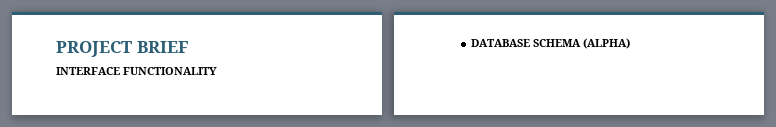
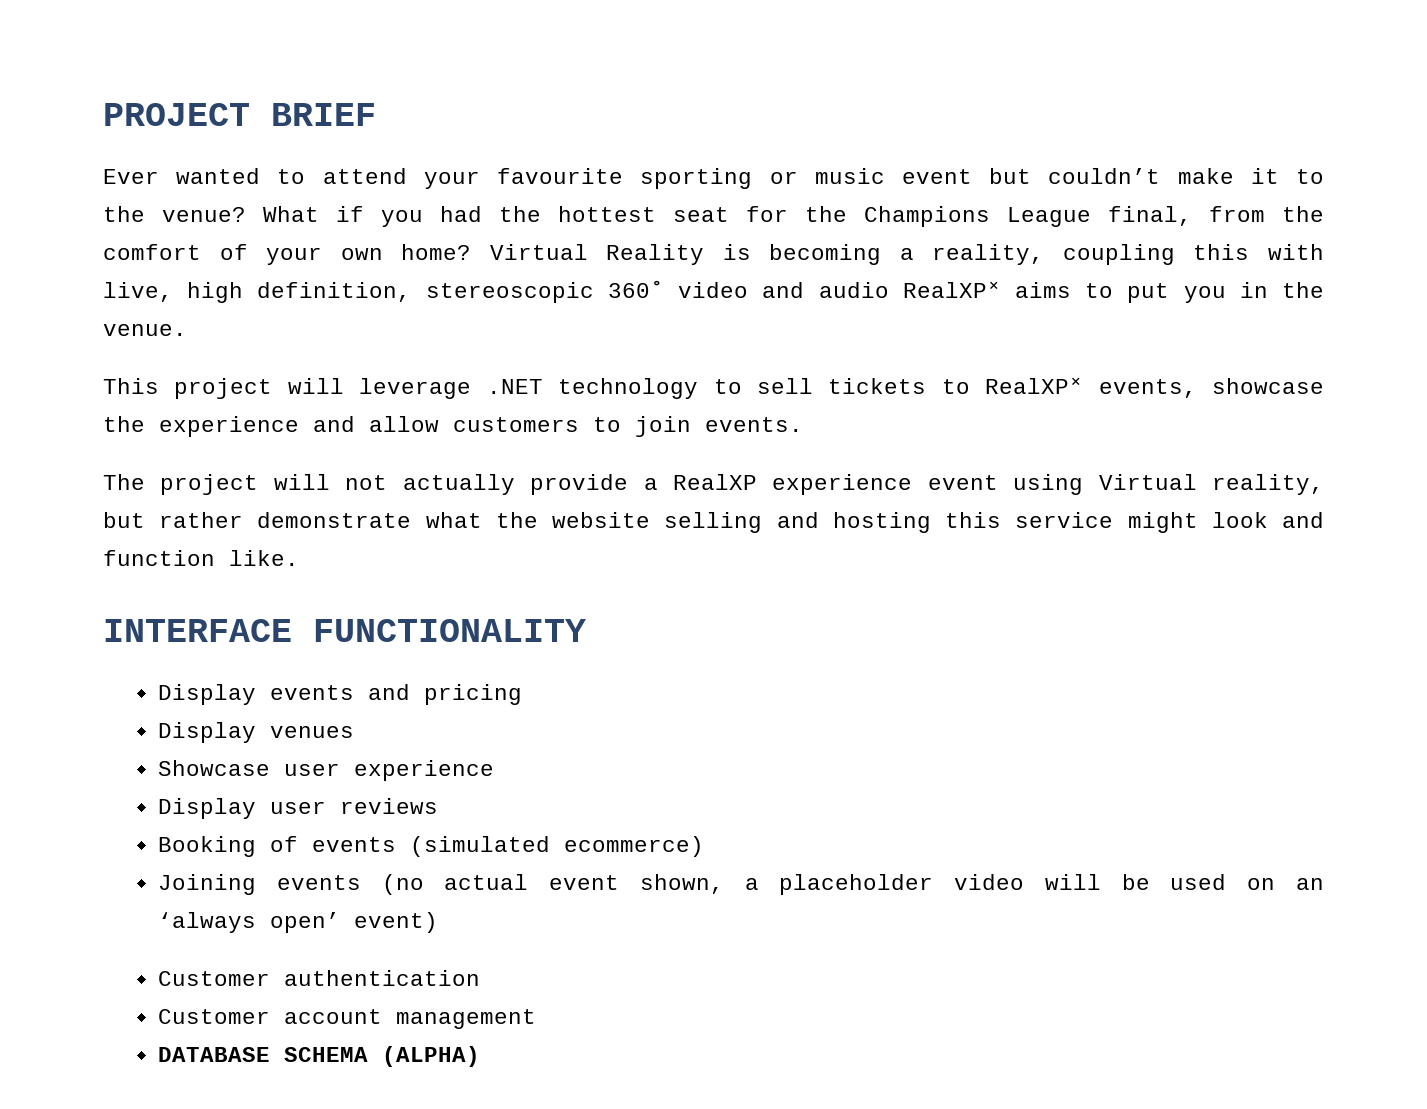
+ Ever wanted to attend your favourite sporting or music event but couldn’t make it to the venue? What if you had the hottest seat for the Champions League final, from the comfort of your own home? Virtual Reality is becoming a reality, coupling this with live, high definition, stereoscopic 360˚ video and audio RealXP˟ aims to put you in the venue.
+ This project will leverage .NET technology to sell tickets to RealXP˟ events, showcase the experience and allow customers to join events.
+ The project will not actually provide a RealXP experience event using Virtual reality, but rather demonstrate what the website selling and hosting this service might look and function like.
  INTERFACE FUNCTIONALITY
+ Display events and pricing
+ Display venues
+ Showcase user experience
+ Display user reviews
+ Booking of events (simulated ecommerce)
+ Joining events (no actual event shown, a placeholder video will be used on an ‘always open’ event)
+ Customer authentication
+ Customer account management

